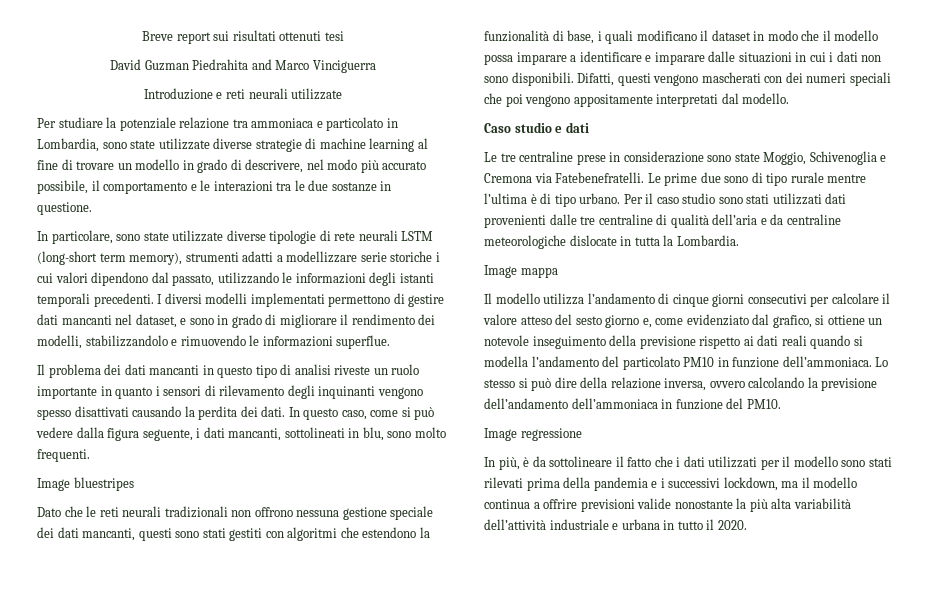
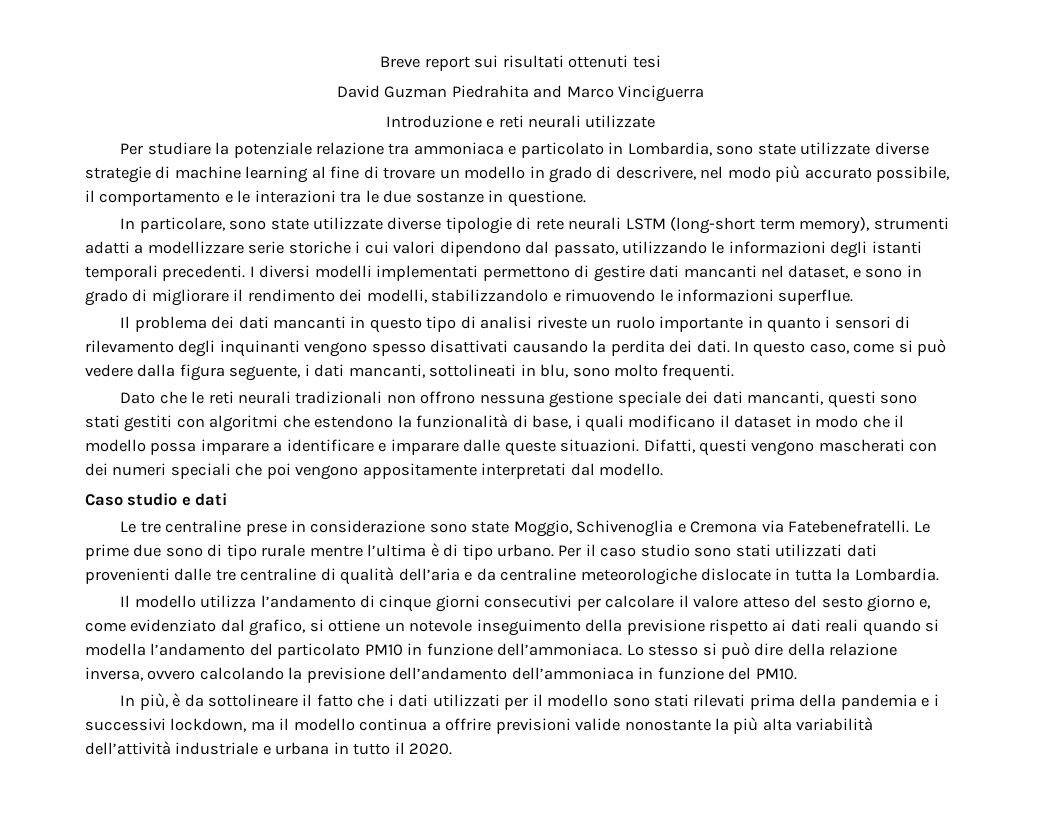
- Image bluestripes
- Dato che le reti neurali tradizionali non offrono nessuna gestione speciale dei dati mancanti, questi sono stati gestiti con algoritmi che estendono la funzionalità di base, i quali modificano il dataset in modo che il modello possa imparare a identificare e imparare dalle situazioni in cui i dati non sono disponibili.
+ Dato che le reti neurali tradizionali non offrono nessuna gestione speciale dei dati mancanti, questi sono stati gestiti con algoritmi che estendono la funzionalità di base, i quali modificano il dataset in modo che il modello possa imparare a identificare e imparare dalle queste situazioni.
- Image mappa
- Image regressione

